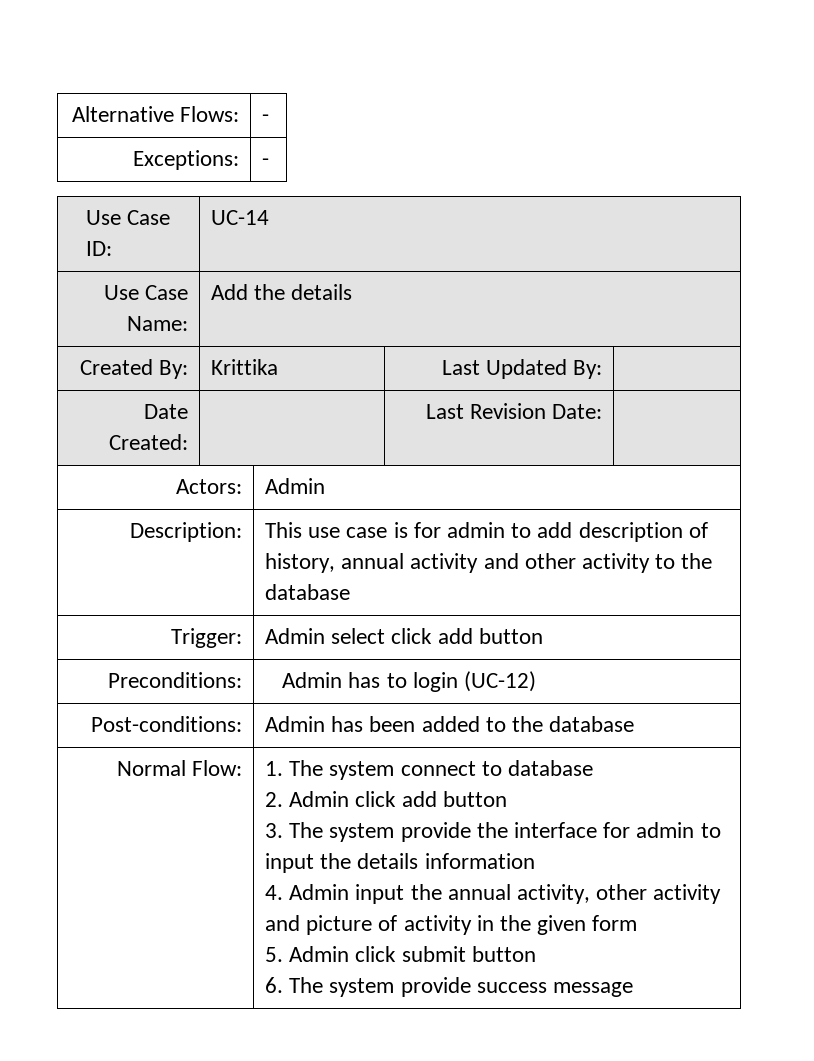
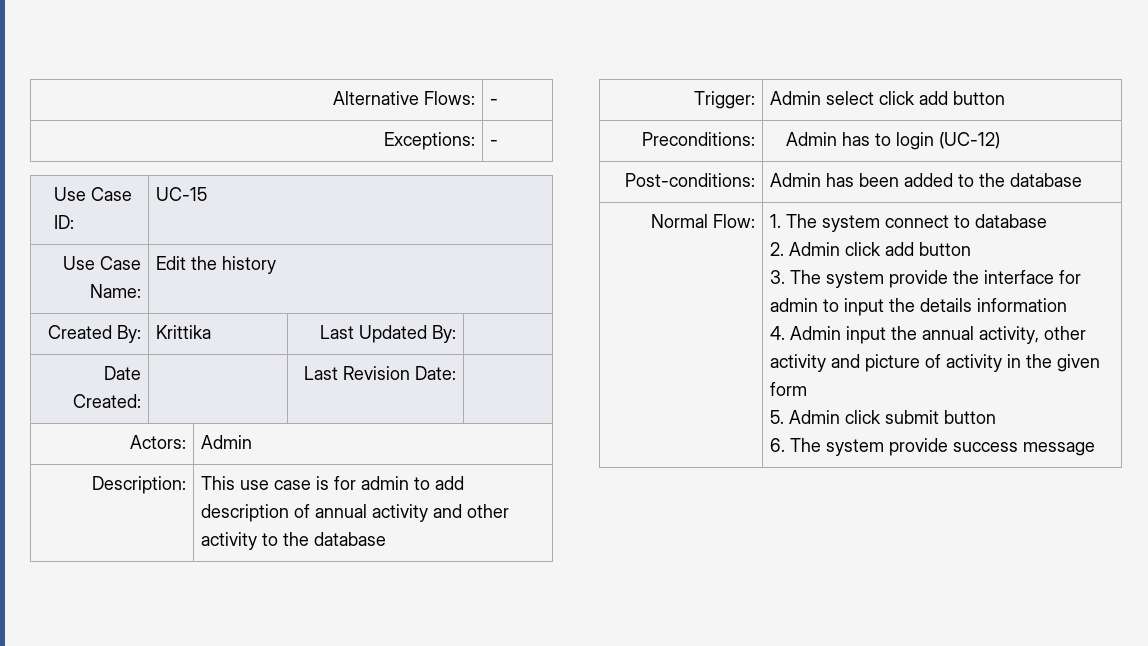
- Use Case ID: | UC-14
+ Use Case ID: | UC-15
- Use Case Name: | Add the details
+ Use Case Name: | Edit the history
- Description: | This use case is for admin to add description of history, annual activity and other activity to the database
+ Description: | This use case is for admin to add description of annual activity and other activity to the database

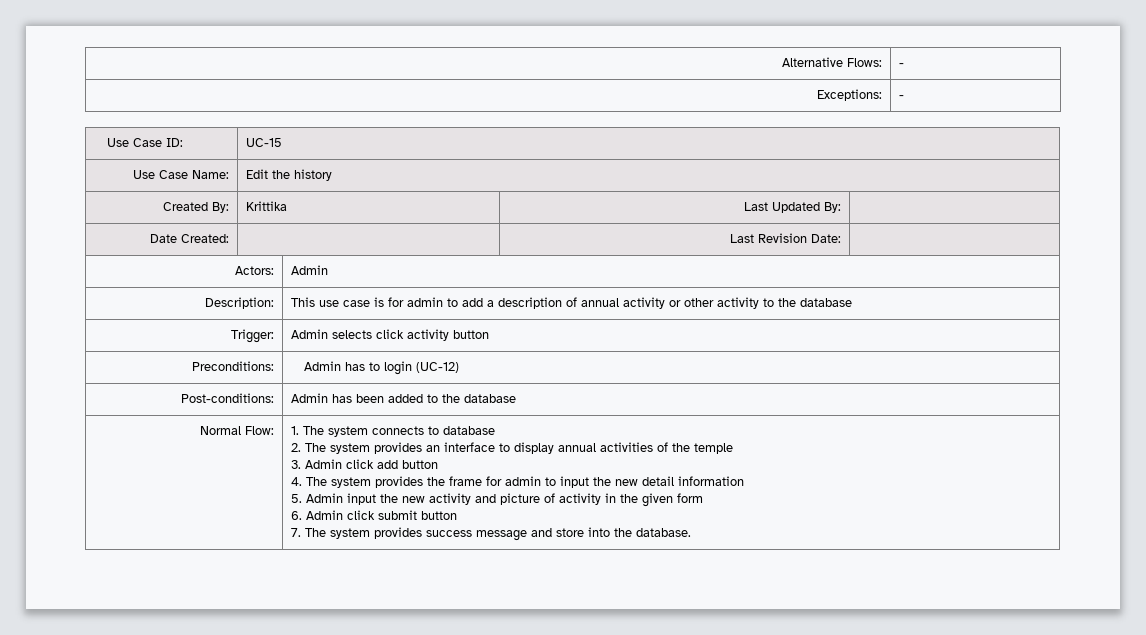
- Description: | This use case is for admin to add description of annual activity and other activity to the database
+ Description: | This use case is for admin to add a description of annual activity or other activity to the database
- Trigger: | Admin select click add button
+ Trigger: | Admin selects click activity button
- 1. The system connect to database
+ 1. The system connects to database
- 2. Admin click add button
+ 2. The system provides an interface to display annual activities of the temple
+ 3. Admin click add button
- 3. The system provide the interface for admin to input the details information
+ 4. The system provides the frame for admin to input the new detail information
- 4. Admin input the annual activity, other activity and picture of activity in the given form
+ 5. Admin input the new activity and picture of activity in the given form
- 5. Admin click submit button
+ 6. Admin click submit button
- 6. The system provide success message
+ 7. The system provides success message and store into the database.

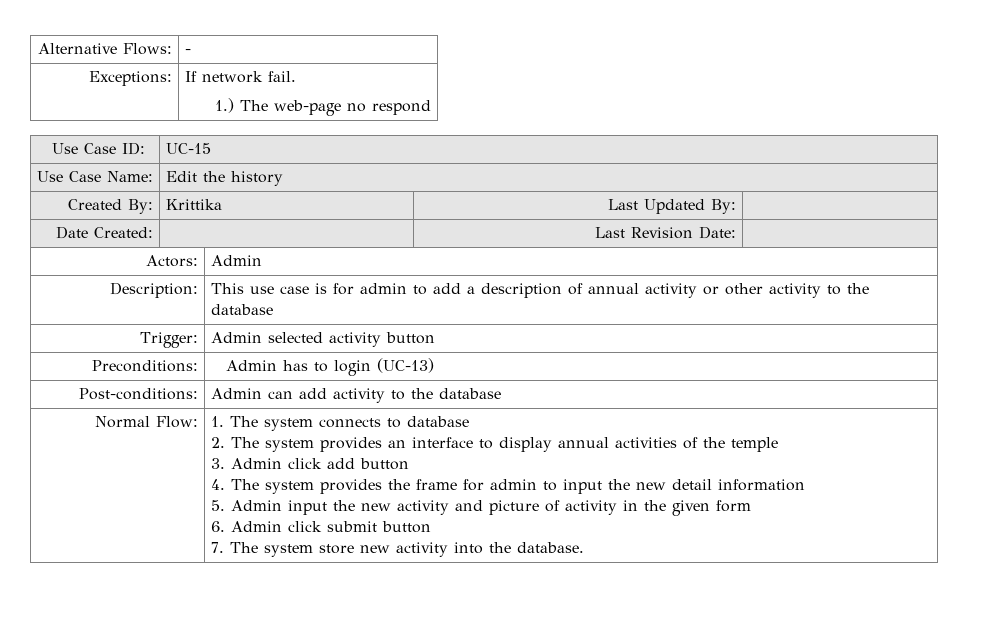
- Exceptions: | -
+ Exceptions: | If network fail.
+ 1.) The web-page no respond
- Trigger: | Admin selects click activity button
+ Trigger: | Admin selected activity button
- Preconditions: | Admin has to login (UC-12)
+ Preconditions: | Admin has to login (UC-13)
- Post-conditions: | Admin has been added to the database
+ Post-conditions: | Admin can add activity to the database
- 7. The system provides success message and store into the database.
+ 7. The system store new activity into the database.

